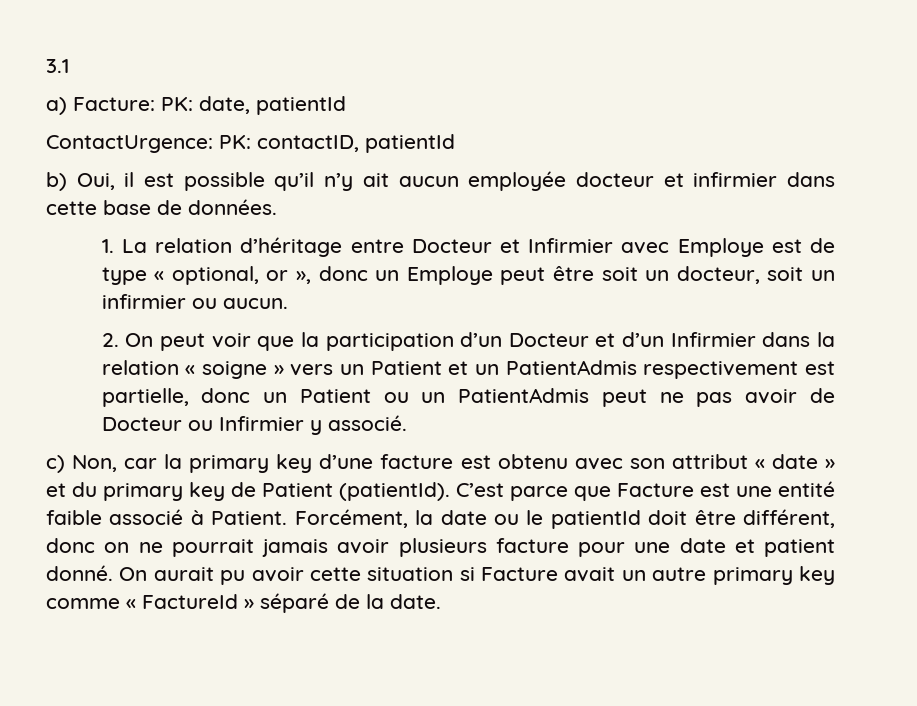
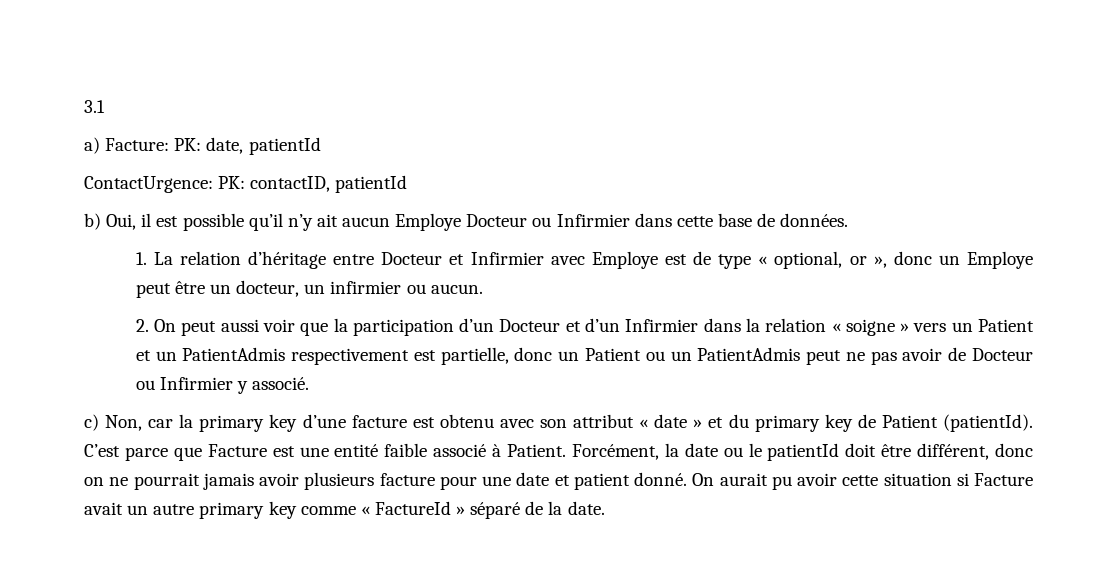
- b) Oui, il est possible qu’il n’y ait aucun employée docteur et infirmier dans cette base de données.
+ b) Oui, il est possible qu’il n’y ait aucun Employe Docteur ou Infirmier dans cette base de données.
- 1. La relation d’héritage entre Docteur et Infirmier avec Employe est de type « optional, or », donc un Employe peut être soit un docteur, soit un infirmier ou aucun.
+ 1. La relation d’héritage entre Docteur et Infirmier avec Employe est de type « optional, or », donc un Employe peut être un docteur, un infirmier ou aucun.
- 2. On peut voir que la participation d’un Docteur et d’un Infirmier dans la relation « soigne » vers un Patient et un PatientAdmis respectivement est partielle, donc un Patient ou un PatientAdmis peut ne pas avoir de Docteur ou Infirmier y associé.
+ 2. On peut aussi voir que la participation d’un Docteur et d’un Infirmier dans la relation « soigne » vers un Patient et un PatientAdmis respectivement est partielle, donc un Patient ou un PatientAdmis peut ne pas avoir de Docteur ou Infirmier y associé.

